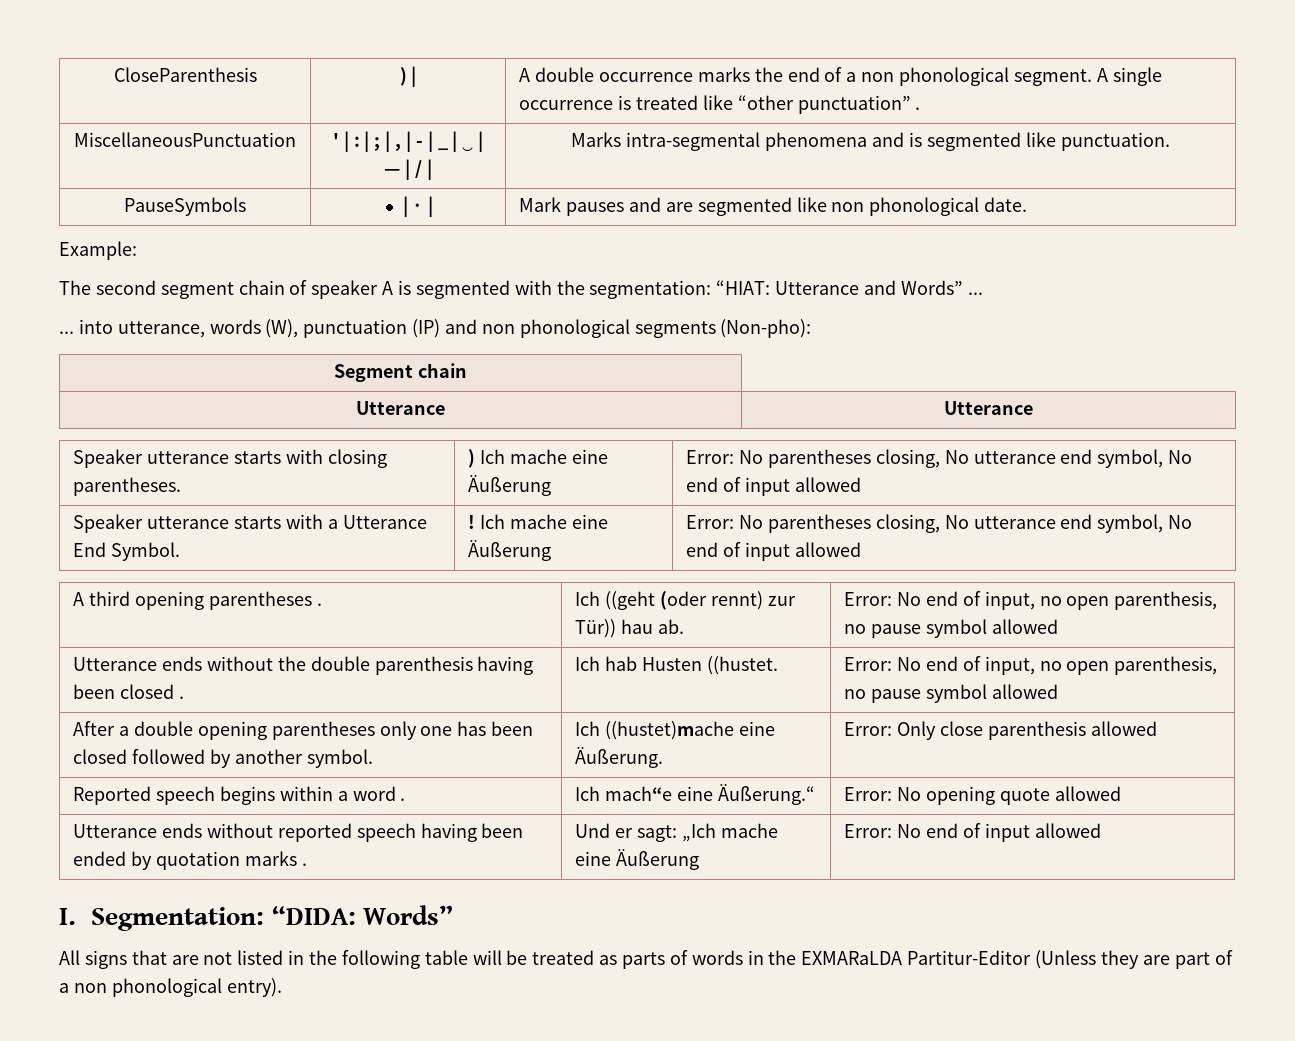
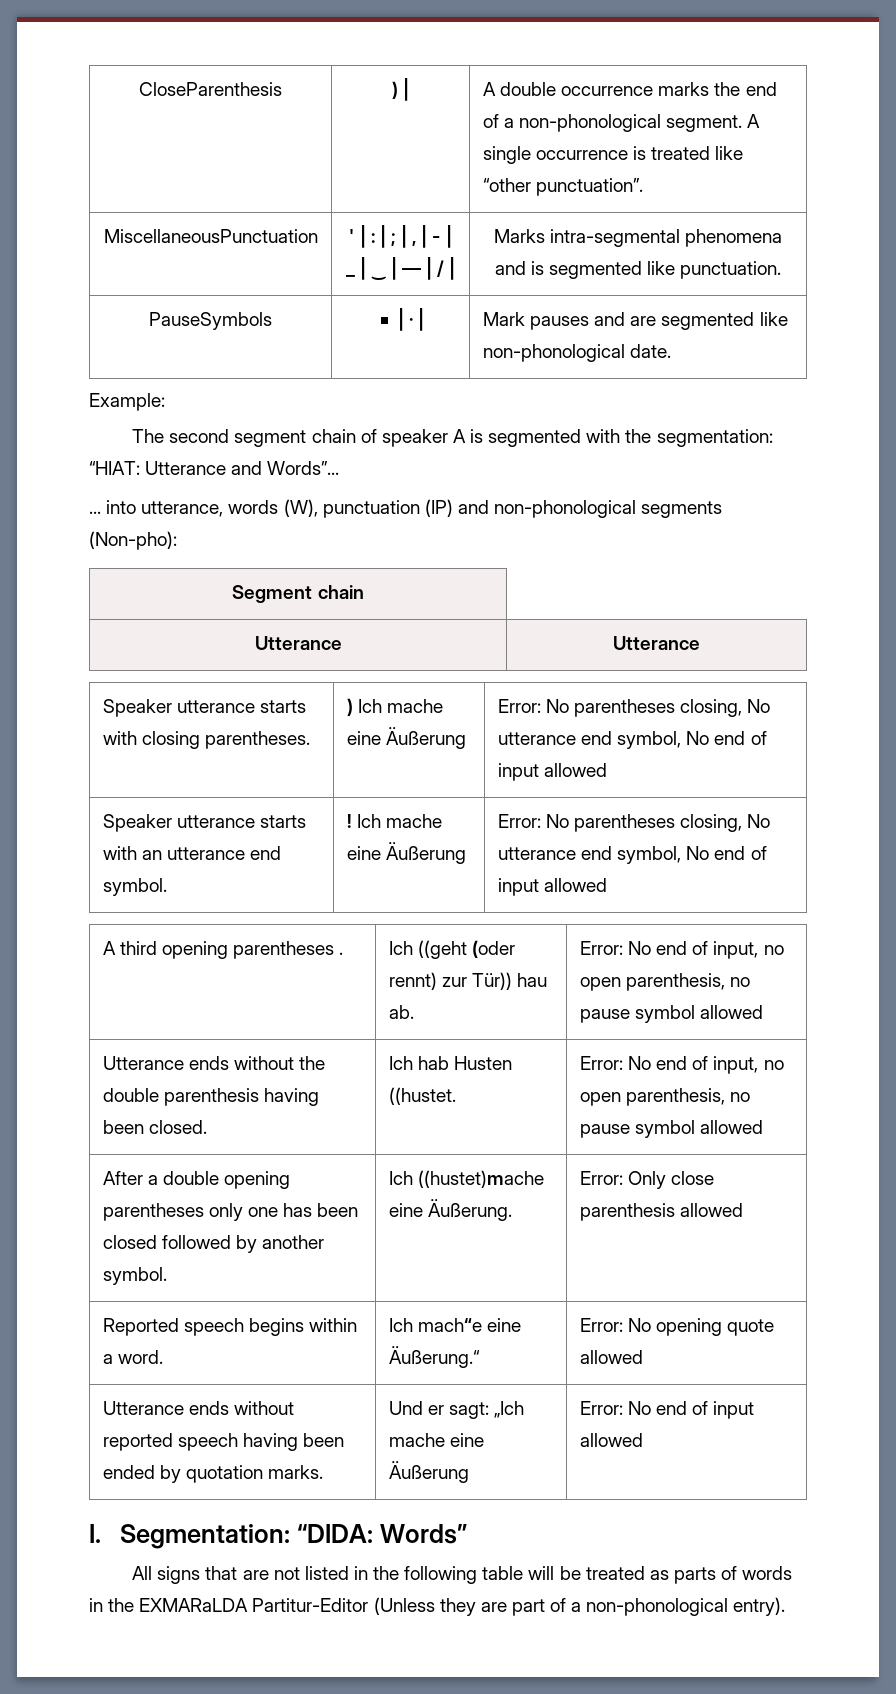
- CloseParenthesis | ) | | A double occurrence marks the end of a non phonological segment. A single occurrence is treated like “other punctuation” .
+ CloseParenthesis | ) | | A double occurrence marks the end of a non-phonological segment. A single occurrence is treated like “other punctuation”.
- PauseSymbols | | · | | Mark pauses and are segmented like non phonological date.
+ PauseSymbols | | · | | Mark pauses and are segmented like non-phonological date.
- The second segment chain of speaker A is segmented with the segmentation: “HIAT: Utterance and Words” ...
+ The second segment chain of speaker A is segmented with the segmentation: “HIAT: Utterance and Words”...
- ... into utterance, words (W), punctuation (IP) and non phonological segments (Non-pho):
+ ... into utterance, words (W), punctuation (IP) and non-phonological segments (Non-pho):
- Speaker utterance starts with a Utterance End Symbol. | ! Ich mache eine Äußerung | Error: No parentheses closing, No utterance end symbol, No end of input allowed
+ Speaker utterance starts with an utterance end symbol. | ! Ich mache eine Äußerung | Error: No parentheses closing, No utterance end symbol, No end of input allowed
- Utterance ends without the double parenthesis having been closed . | Ich hab Husten ((hustet. | Error: No end of input, no open parenthesis, no pause symbol allowed
+ Utterance ends without the double parenthesis having been closed. | Ich hab Husten ((hustet. | Error: No end of input, no open parenthesis, no pause symbol allowed
- Reported speech begins within a word . | Ich mach“e eine Äußerung.“ | Error: No opening quote allowed
+ Reported speech begins within a word. | Ich mach“e eine Äußerung.“ | Error: No opening quote allowed
- Utterance ends without reported speech having been ended by quotation marks . | Und er sagt: „Ich mache eine Äußerung | Error: No end of input allowed
+ Utterance ends without reported speech having been ended by quotation marks. | Und er sagt: „Ich mache eine Äußerung | Error: No end of input allowed
- All signs that are not listed in the following table will be treated as parts of words in the EXMARaLDA Partitur-Editor (Unless they are part of a non phonological entry).
+ All signs that are not listed in the following table will be treated as parts of words in the EXMARaLDA Partitur-Editor (Unless they are part of a non-phonological entry).

